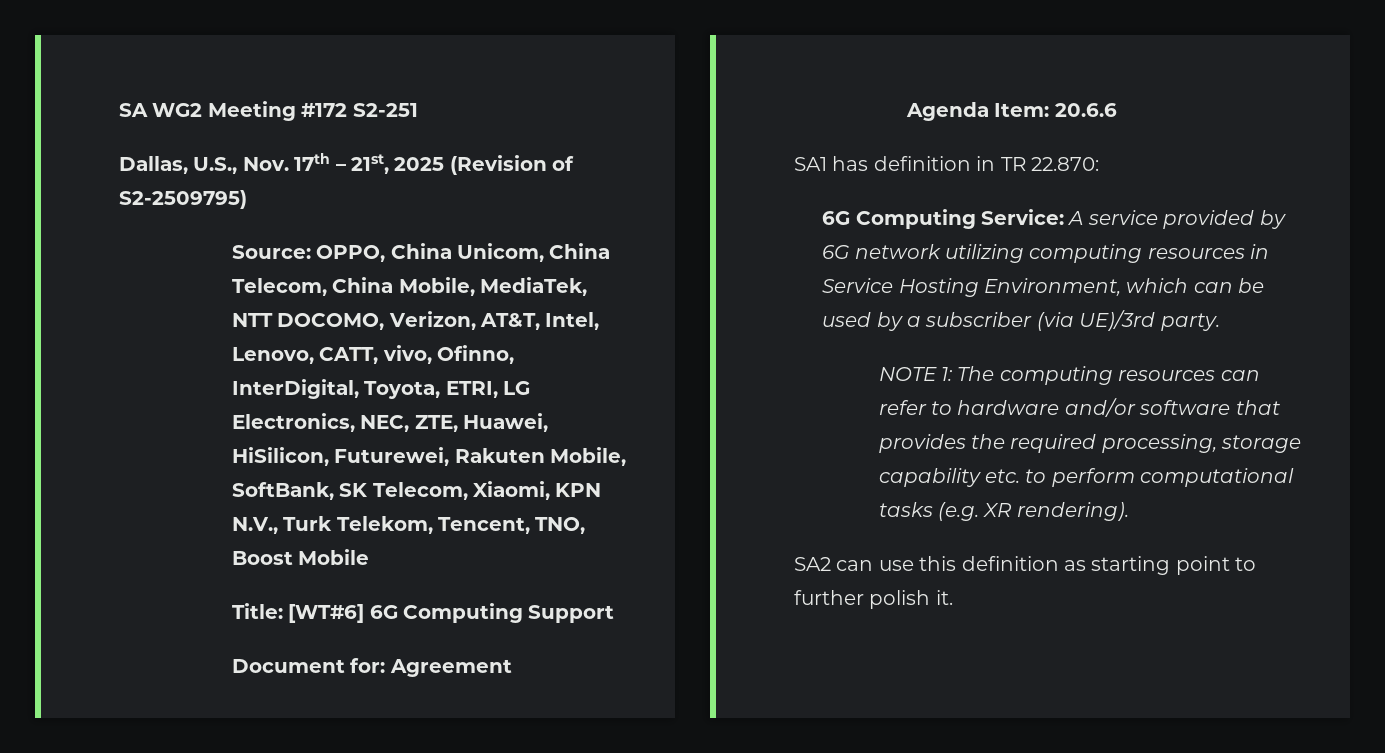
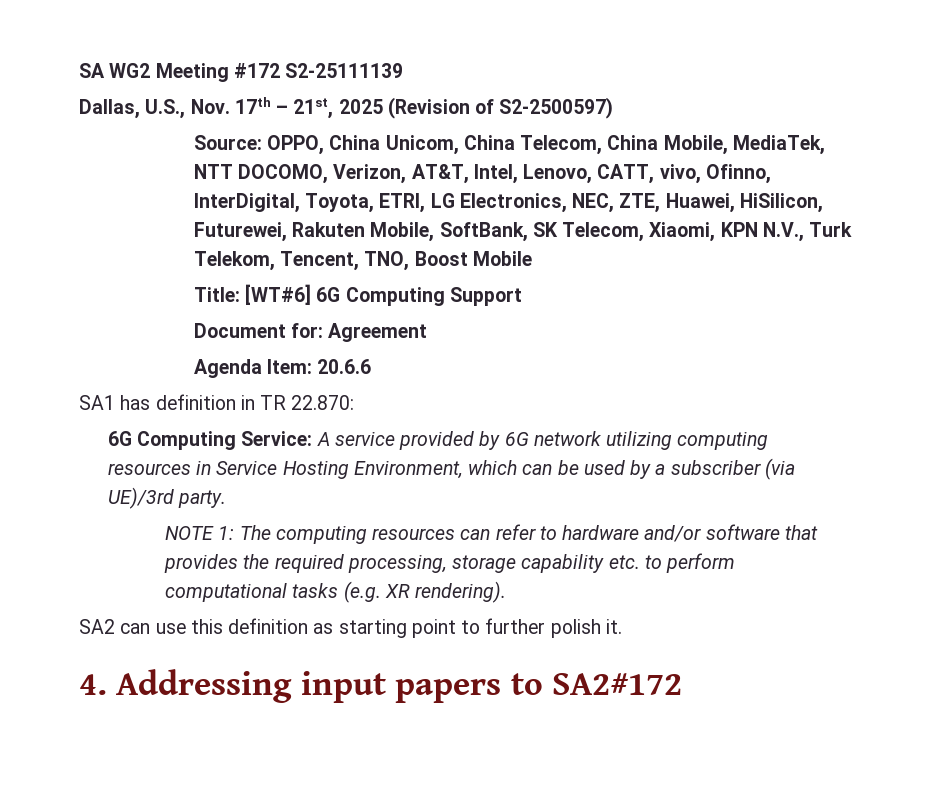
- SA WG2 Meeting #172 S2-251
+ SA WG2 Meeting #172 S2-25111139
- Dallas, U.S., Nov. 17th – 21st, 2025 (Revision of S2-2509795)
+ Dallas, U.S., Nov. 17th – 21st, 2025 (Revision of S2-2500597)
+ 4. Addressing input papers to SA2#172

